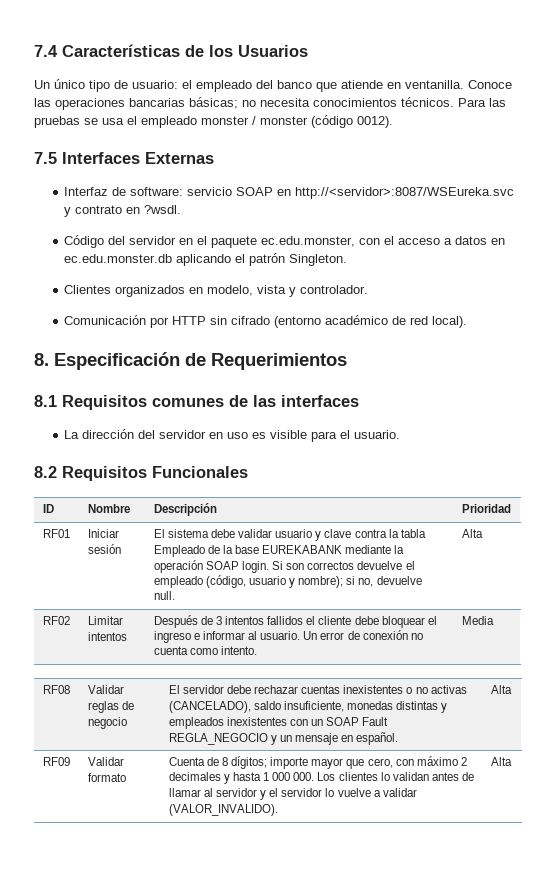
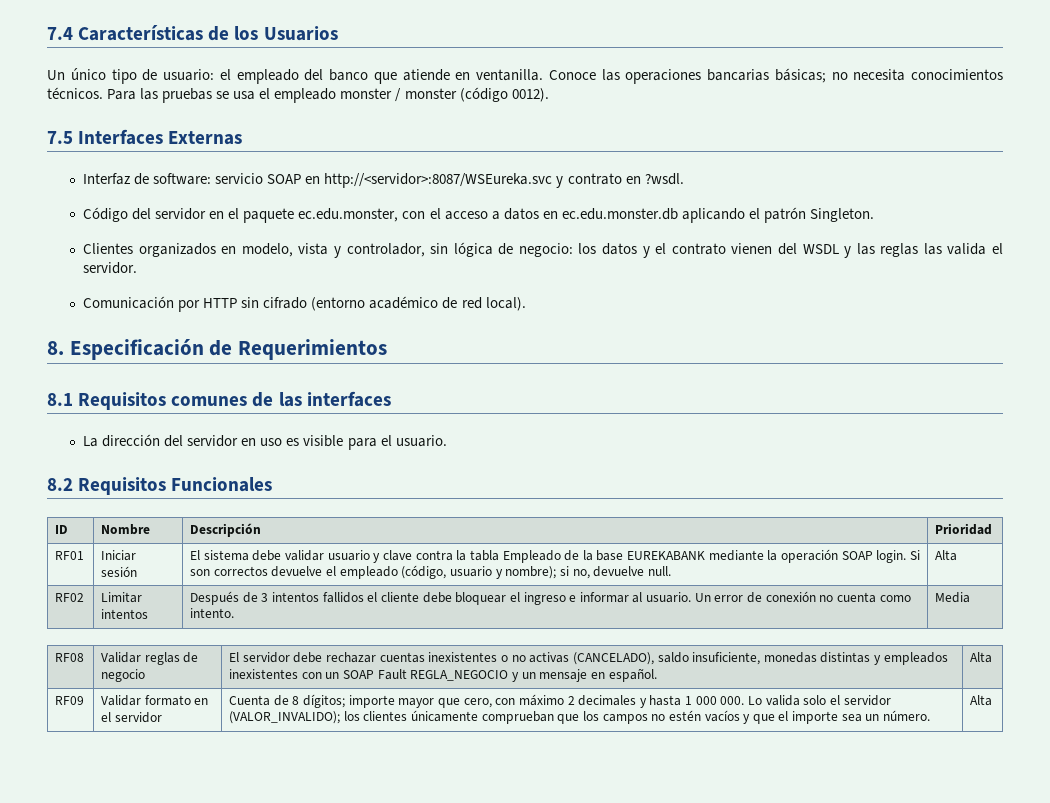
- Clientes organizados en modelo, vista y controlador.
+ Clientes organizados en modelo, vista y controlador, sin lógica de negocio: los datos y el contrato vienen del WSDL y las reglas las valida el servidor.
- Validar formato
+ Validar formato en el servidor
- Cuenta de 8 dígitos; importe mayor que cero, con máximo 2 decimales y hasta 1 000 000. Los clientes lo validan antes de llamar al servidor y el servidor lo vuelve a validar (VALOR_INVALIDO).
+ Cuenta de 8 dígitos; importe mayor que cero, con máximo 2 decimales y hasta 1 000 000. Lo valida solo el servidor (VALOR_INVALIDO); los clientes únicamente comprueban que los campos no estén vacíos y que el importe sea un número.

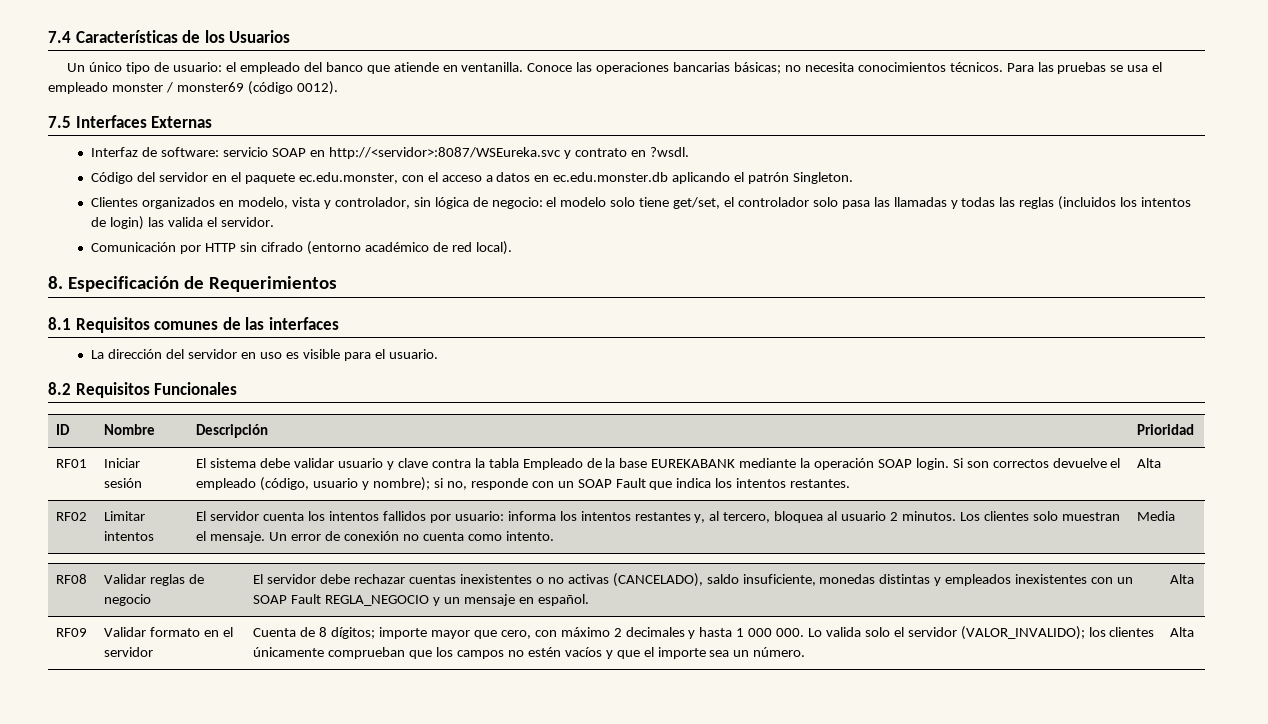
- Para las pruebas se usa el empleado monster / monster (código 0012).
+ Para las pruebas se usa el empleado monster / monster69 (código 0012).
- Clientes organizados en modelo, vista y controlador, sin lógica de negocio: los datos y el contrato vienen del WSDL y las reglas las valida el servidor.
+ Clientes organizados en modelo, vista y controlador, sin lógica de negocio: el modelo solo tiene get/set, el controlador solo pasa las llamadas y todas las reglas (incluidos los intentos de login) las valida el servidor.
- Si son correctos devuelve el empleado (código, usuario y nombre); si no, devuelve null. | Alta
- RF02 | Limitar intentos | Después de 3 intentos fallidos el cliente debe bloquear el ingreso e informar al usuario. Un error de conexión no cuenta como intento. | Media
+ Si son correctos devuelve el empleado (código, usuario y nombre); si no, responde con un SOAP Fault que indica los intentos restantes. | Alta
+ RF02 | Limitar intentos | El servidor cuenta los intentos fallidos por usuario: informa los intentos restantes y, al tercero, bloquea al usuario 2 minutos. Los clientes solo muestran el mensaje. Un error de conexión no cuenta como intento. | Media

